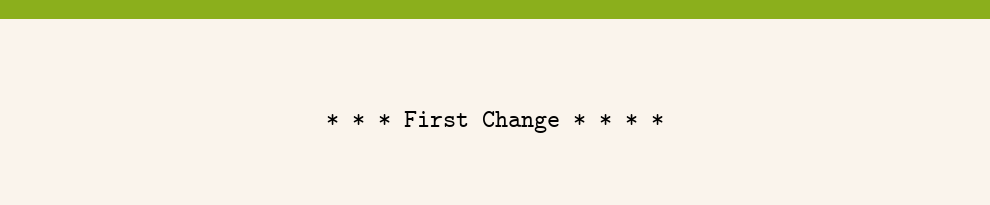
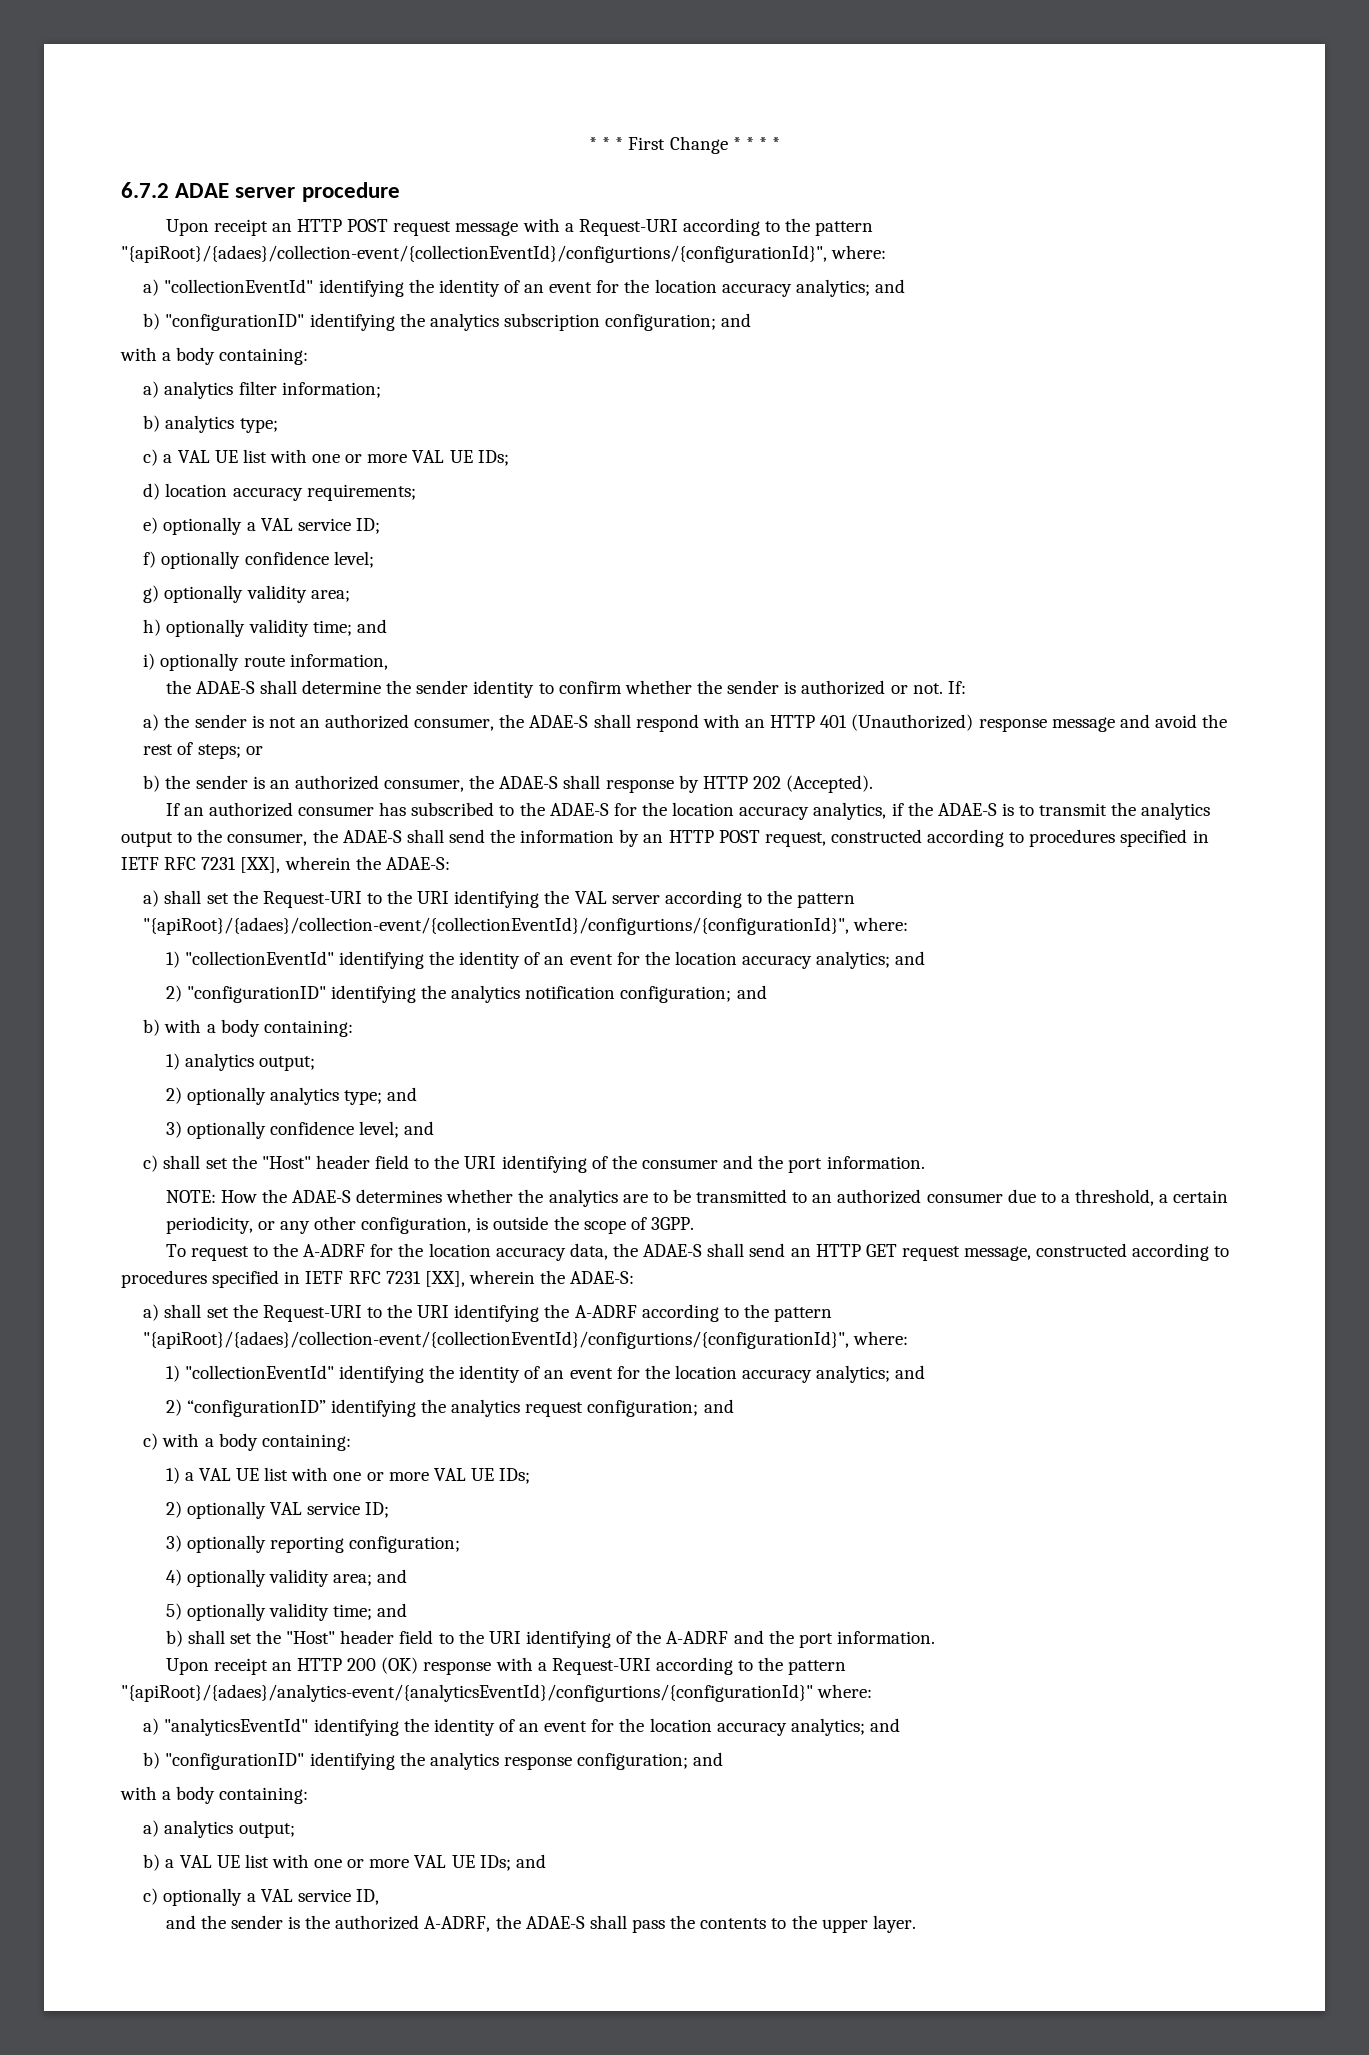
+ 6.7.2 ADAE server procedure
+ Upon receipt an HTTP POST request message with a Request-URI according to the pattern "{apiRoot}/{adaes}/collection-event/{collectionEventId}/configurtions/{configurationId}", where:
+ a) "collectionEventId" identifying the identity of an event for the location accuracy analytics; and
+ b) "configurationID" identifying the analytics subscription configuration; and
+ with a body containing:
+ a) analytics filter information;
+ b) analytics type;
+ c) a VAL UE list with one or more VAL UE IDs;
+ d) location accuracy requirements;
+ e) optionally a VAL service ID;
+ f) optionally confidence level;
+ g) optionally validity area;
+ h) optionally validity time; and
+ i) optionally route information,
+ the ADAE-S shall determine the sender identity to confirm whether the sender is authorized or not. If:
+ a) the sender is not an authorized consumer, the ADAE-S shall respond with an HTTP 401 (Unauthorized) response message and avoid the rest of steps; or
+ b) the sender is an authorized consumer, the ADAE-S shall response by HTTP 202 (Accepted).
+ If an authorized consumer has subscribed to the ADAE-S for the location accuracy analytics, if the ADAE-S is to transmit the analytics output to the consumer, the ADAE-S shall send the information by an HTTP POST request, constructed according to procedures specified in IETF RFC 7231 [XX], wherein the ADAE-S:
+ a) shall set the Request-URI to the URI identifying the VAL server according to the pattern "{apiRoot}/{adaes}/collection-event/{collectionEventId}/configurtions/{configurationId}", where:
+ 1) "collectionEventId" identifying the identity of an event for the location accuracy analytics; and
+ 2) "configurationID" identifying the analytics notification configuration; and
+ b) with a body containing:
+ 1) analytics output;
+ 2) optionally analytics type; and
+ 3) optionally confidence level; and
+ c) shall set the "Host" header field to the URI identifying of the consumer and the port information.
+ NOTE: How the ADAE-S determines whether the analytics are to be transmitted to an authorized consumer due to a threshold, a certain periodicity, or any other configuration, is outside the scope of 3GPP.
+ To request to the A-ADRF for the location accuracy data, the ADAE-S shall send an HTTP GET request message, constructed according to procedures specified in IETF RFC 7231 [XX], wherein the ADAE-S:
+ a) shall set the Request-URI to the URI identifying the A-ADRF according to the pattern "{apiRoot}/{adaes}/collection-event/{collectionEventId}/configurtions/{configurationId}", where:
+ 1) "collectionEventId" identifying the identity of an event for the location accuracy analytics; and
+ 2) “configurationID” identifying the analytics request configuration; and
+ c) with a body containing:
+ 1) a VAL UE list with one or more VAL UE IDs;
+ 2) optionally VAL service ID;
+ 3) optionally reporting configuration;
+ 4) optionally validity area; and
+ 5) optionally validity time; and
+ b) shall set the "Host" header field to the URI identifying of the A-ADRF and the port information.
+ Upon receipt an HTTP 200 (OK) response with a Request-URI according to the pattern "{apiRoot}/{adaes}/analytics-event/{analyticsEventId}/configurtions/{configurationId}" where:
+ a) "analyticsEventId" identifying the identity of an event for the location accuracy analytics; and
+ b) "configurationID" identifying the analytics response configuration; and
+ with a body containing:
+ a) analytics output;
+ b) a VAL UE list with one or more VAL UE IDs; and
+ c) optionally a VAL service ID,
+ and the sender is the authorized A-ADRF, the ADAE-S shall pass the contents to the upper layer.

